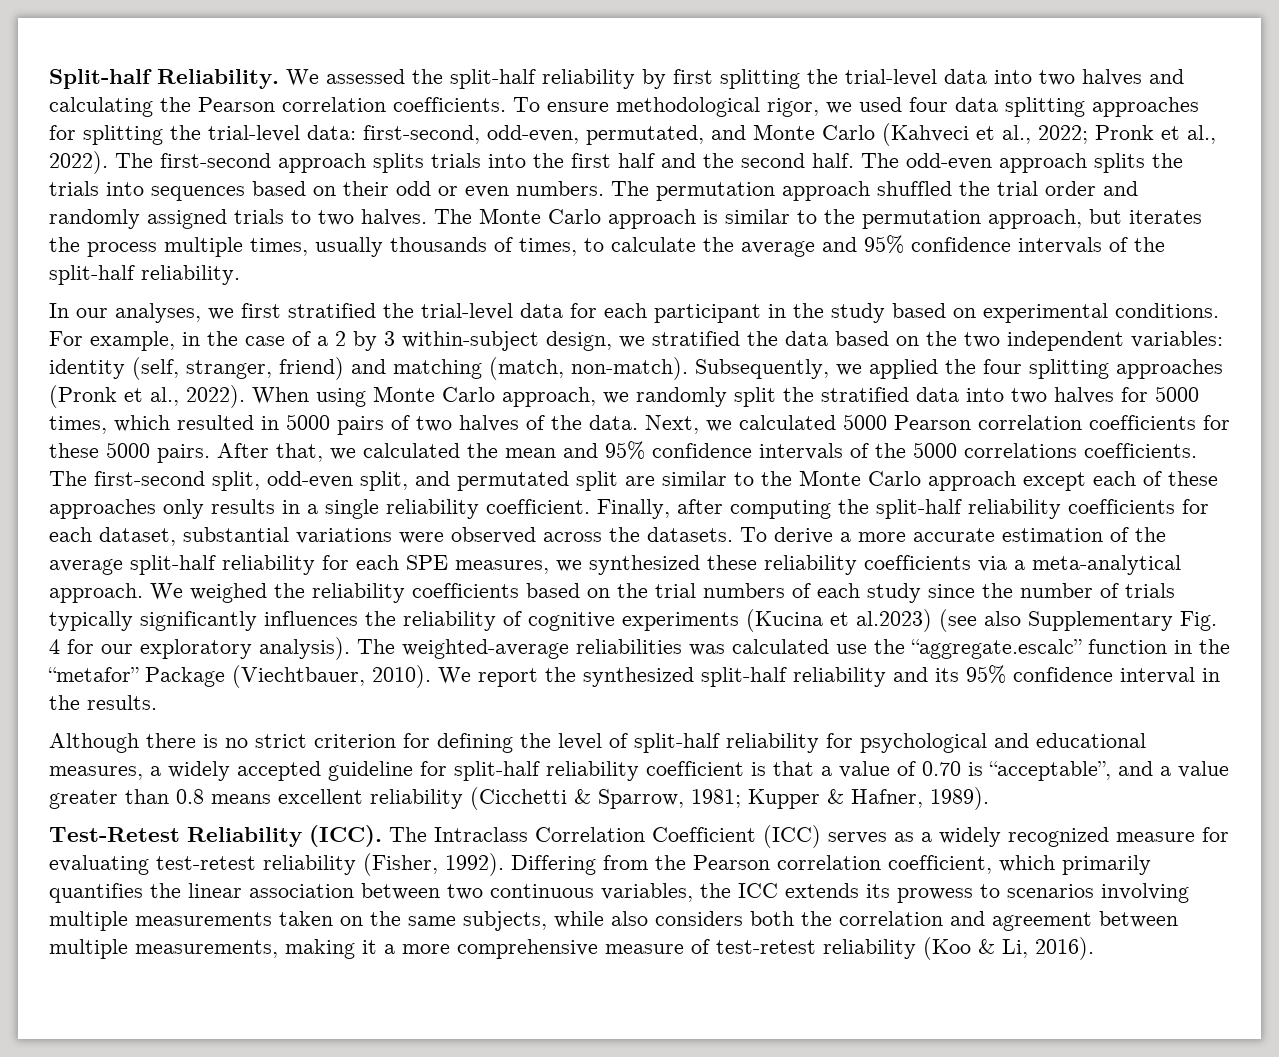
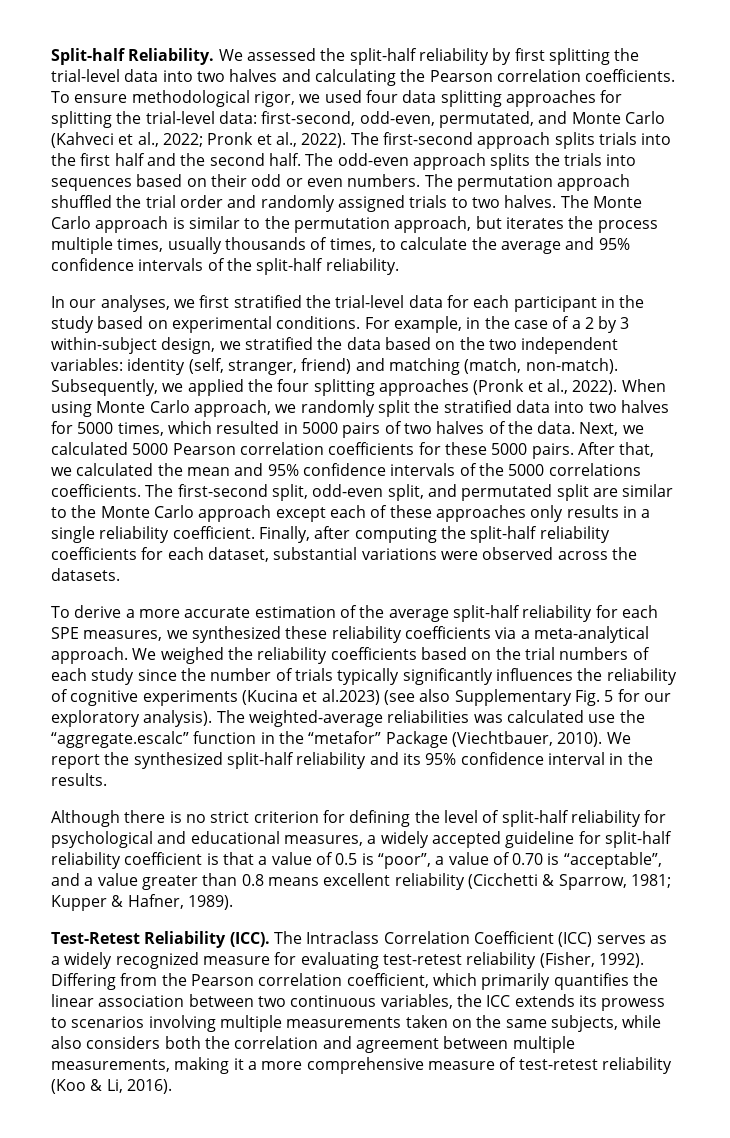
- Finally, after computing the split-half reliability coefficients for each dataset, substantial variations were observed across the datasets. To derive a more accurate estimation of the average split-half reliability for each SPE measures, we synthesized these reliability coefficients via a meta-analytical approach.
+ Finally, after computing the split-half reliability coefficients for each dataset, substantial variations were observed across the datasets.
+ To derive a more accurate estimation of the average split-half reliability for each SPE measures, we synthesized these reliability coefficients via a meta-analytical approach.
- We weighed the reliability coefficients based on the trial numbers of each study since the number of trials typically significantly influences the reliability of cognitive experiments (Kucina et al.2023) (see also Supplementary Fig. 4 for our exploratory analysis).
+ We weighed the reliability coefficients based on the trial numbers of each study since the number of trials typically significantly influences the reliability of cognitive experiments (Kucina et al.2023) (see also Supplementary Fig. 5 for our exploratory analysis).
- Although there is no strict criterion for defining the level of split-half reliability for psychological and educational measures, a widely accepted guideline for split-half reliability coefficient is that a value of 0.70 is “acceptable”, and a value greater than 0.8 means excellent reliability (Cicchetti & Sparrow, 1981; Kupper & Hafner, 1989).
+ Although there is no strict criterion for defining the level of split-half reliability for psychological and educational measures, a widely accepted guideline for split-half reliability coefficient is that a value of 0.5 is “poor”, a value of 0.70 is “acceptable”, and a value greater than 0.8 means excellent reliability (Cicchetti & Sparrow, 1981; Kupper & Hafner, 1989).

